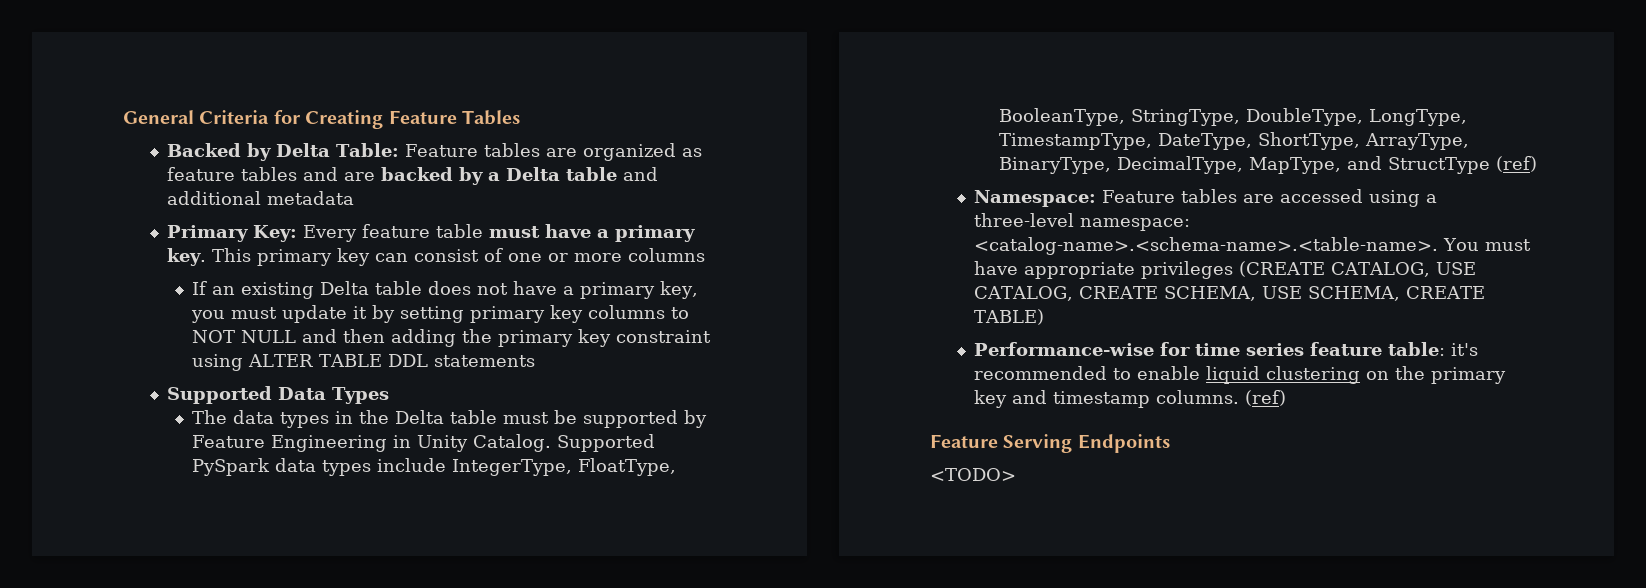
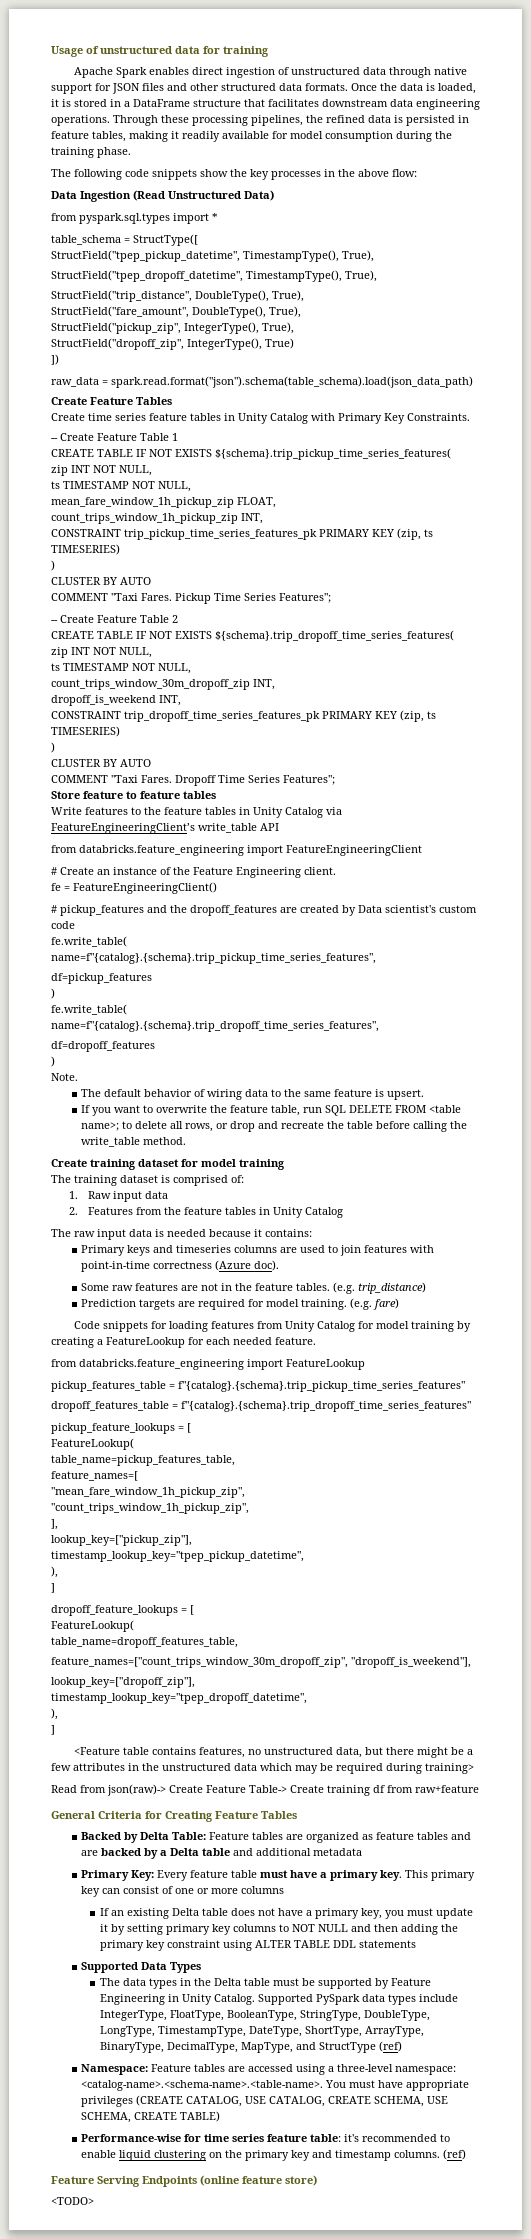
+ Usage of unstructured data for training
+ Apache Spark enables direct ingestion of unstructured data through native support for JSON files and other structured data formats. Once the data is loaded, it is stored in a DataFrame structure that facilitates downstream data engineering operations. Through these processing pipelines, the refined data is persisted in feature tables, making it readily available for model consumption during the training phase.
+ The following code snippets show the key processes in the above flow:
+ Data Ingestion (Read Unstructured Data)
+ from pyspark.sql.types import *
+ table_schema = StructType([
+ StructField("tpep_pickup_datetime", TimestampType(), True),
+ StructField("tpep_dropoff_datetime", TimestampType(), True),
+ StructField("trip_distance", DoubleType(), True),
+ StructField("fare_amount", DoubleType(), True),
+ StructField("pickup_zip", IntegerType(), True),
+ StructField("dropoff_zip", IntegerType(), True)
+ ])
+ raw_data = spark.read.format("json").schema(table_schema).load(json_data_path)
+ Create Feature Tables
+ Create time series feature tables in Unity Catalog with Primary Key Constraints.
+ -- Create Feature Table 1
+ CREATE TABLE IF NOT EXISTS ${schema}.trip_pickup_time_series_features(
+ zip INT NOT NULL,
+ ts TIMESTAMP NOT NULL,
+ mean_fare_window_1h_pickup_zip FLOAT,
+ count_trips_window_1h_pickup_zip INT,
+ CONSTRAINT trip_pickup_time_series_features_pk PRIMARY KEY (zip, ts TIMESERIES)
+ )
+ CLUSTER BY AUTO
+ COMMENT "Taxi Fares. Pickup Time Series Features";
+ -- Create Feature Table 2
+ CREATE TABLE IF NOT EXISTS ${schema}.trip_dropoff_time_series_features(
+ zip INT NOT NULL,
+ ts TIMESTAMP NOT NULL,
+ count_trips_window_30m_dropoff_zip INT,
+ dropoff_is_weekend INT,
+ CONSTRAINT trip_dropoff_time_series_features_pk PRIMARY KEY (zip, ts TIMESERIES)
+ )
+ CLUSTER BY AUTO
+ COMMENT "Taxi Fares. Dropoff Time Series Features";
+ Store feature to feature tables
+ Write features to the feature tables in Unity Catalog via FeatureEngineeringClient’s write_table API
+ from databricks.feature_engineering import FeatureEngineeringClient
+ # Create an instance of the Feature Engineering client.
+ fe = FeatureEngineeringClient()
+ # pickup_features and the dropoff_features are created by Data scientist's custom code
+ fe.write_table(
+ name=f"{catalog}.{schema}.trip_pickup_time_series_features",
+ df=pickup_features
+ )
+ fe.write_table(
+ name=f"{catalog}.{schema}.trip_dropoff_time_series_features",
+ df=dropoff_features
+ )
+ Note.
+ The default behavior of wiring data to the same feature is upsert.
+ If you want to overwrite the feature table, run SQL DELETE FROM <table name>; to delete all rows, or drop and recreate the table before calling the write_table method.
+ Create training dataset for model training
+ The training dataset is comprised of:
+ 1. Raw input data
+ 2. Features from the feature tables in Unity Catalog
+ The raw input data is needed because it contains:
+ Primary keys and timeseries columns are used to join features with point-in-time correctness (Azure doc).
+ Some raw features are not in the feature tables. (e.g. trip_distance)
+ Prediction targets are required for model training. (e.g. fare)
+ Code snippets for loading features from Unity Catalog for model training by creating a FeatureLookup for each needed feature.
+ from databricks.feature_engineering import FeatureLookup
+ pickup_features_table = f"{catalog}.{schema}.trip_pickup_time_series_features"
+ dropoff_features_table = f"{catalog}.{schema}.trip_dropoff_time_series_features"
+ pickup_feature_lookups = [
+ FeatureLookup(
+ table_name=pickup_features_table,
+ feature_names=[
+ "mean_fare_window_1h_pickup_zip",
+ "count_trips_window_1h_pickup_zip",
+ ],
+ lookup_key=["pickup_zip"],
+ timestamp_lookup_key="tpep_pickup_datetime",
+ ),
+ ]
+ dropoff_feature_lookups = [
+ FeatureLookup(
+ table_name=dropoff_features_table,
+ feature_names=["count_trips_window_30m_dropoff_zip", "dropoff_is_weekend"],
+ lookup_key=["dropoff_zip"],
+ timestamp_lookup_key="tpep_dropoff_datetime",
+ ),
+ ]
+ <Feature table contains features, no unstructured data, but there might be a few attributes in the unstructured data which may be required during training>
+ Read from json(raw)-> Create Feature Table-> Create training df from raw+feature
- Feature Serving Endpoints
+ Feature Serving Endpoints (online feature store)

